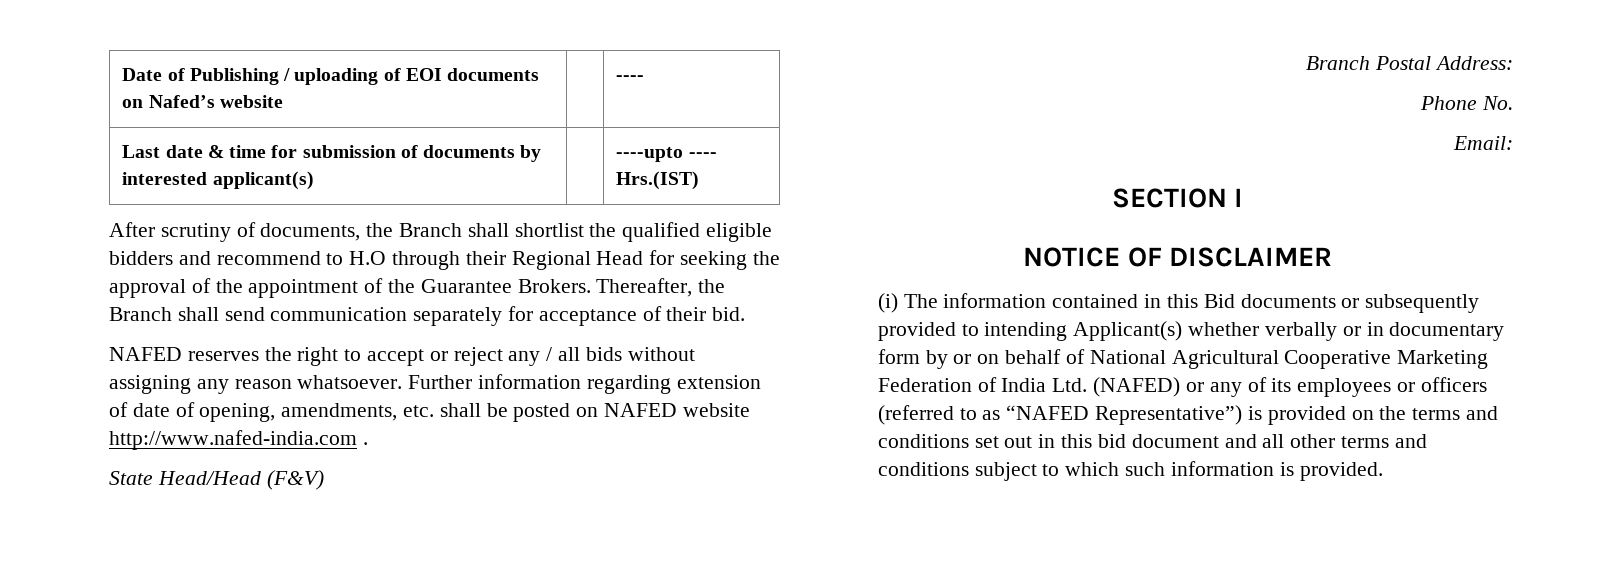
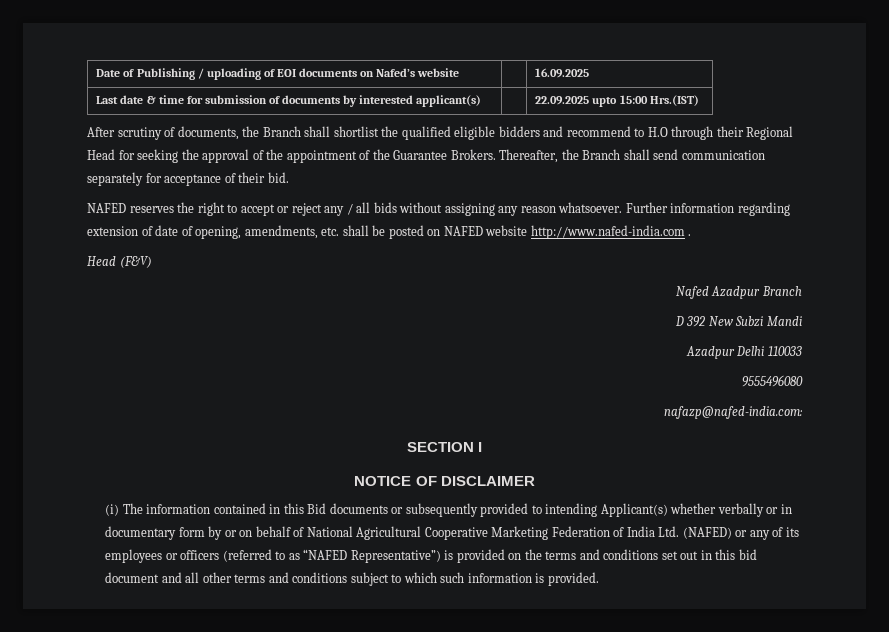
- Date of Publishing / uploading of EOI documents on Nafed’s website | | ----
+ Date of Publishing / uploading of EOI documents on Nafed’s website | | 16.09.2025
- Last date & time for submission of documents by interested applicant(s) | | ----upto ---- Hrs.(IST)
+ Last date & time for submission of documents by interested applicant(s) | | 22.09.2025 upto 15:00 Hrs.(IST)
- State Head/Head (F&V)
+ Head (F&V)
- Branch Postal Address:
- Phone No.
- Email:
+ Nafed Azadpur Branch
+ D 392 New Subzi Mandi
+ Azadpur Delhi 110033
+ 9555496080
+ nafazp@nafed-india.com:

